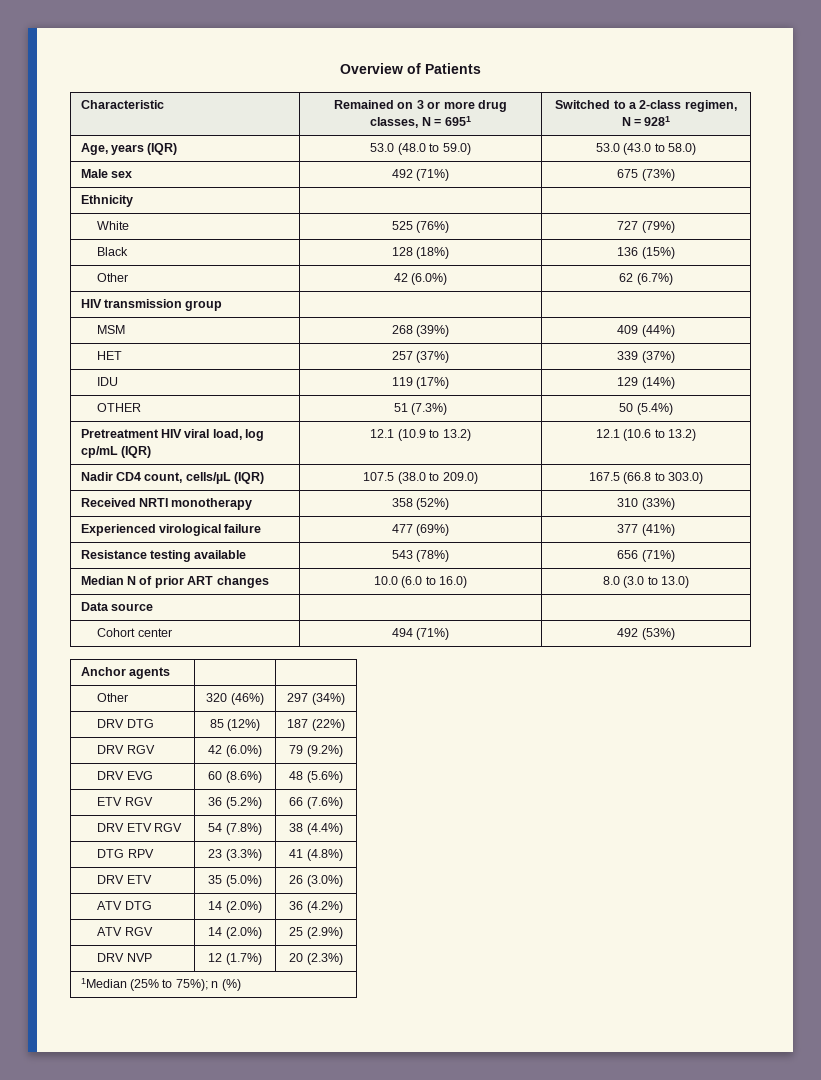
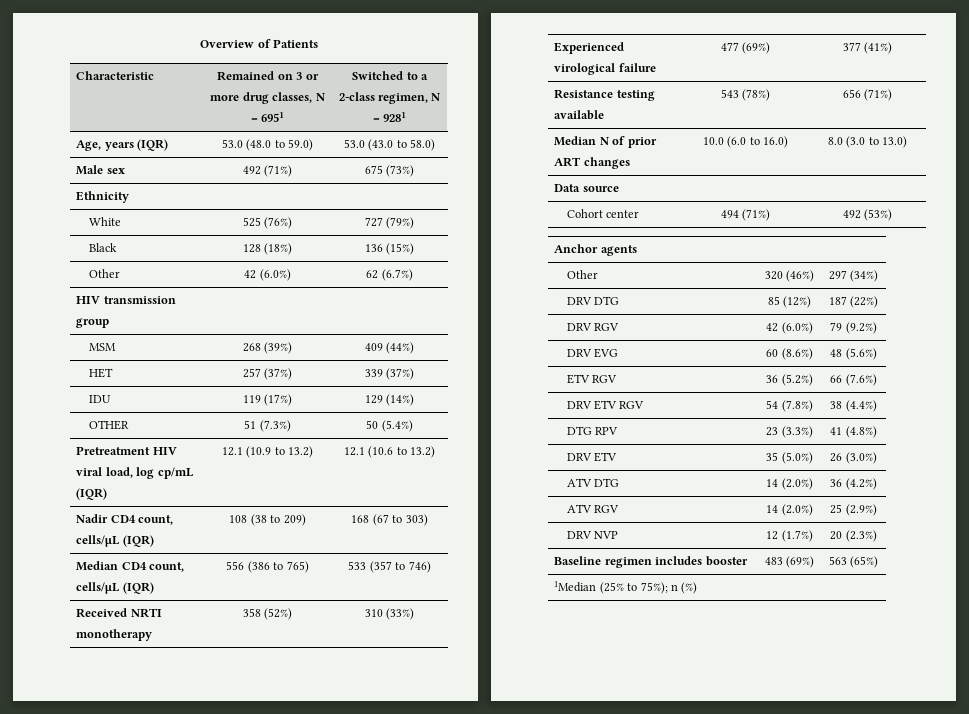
- Nadir CD4 count, cells/µL (IQR) | 107.5 (38.0 to 209.0) | 167.5 (66.8 to 303.0)
+ Nadir CD4 count, cells/µL (IQR) | 108 (38 to 209) | 168 (67 to 303)
+ Median CD4 count, cells/µL (IQR) | 556 (386 to 765) | 533 (357 to 746)
+ Baseline regimen includes booster | 483 (69%) | 563 (65%)

